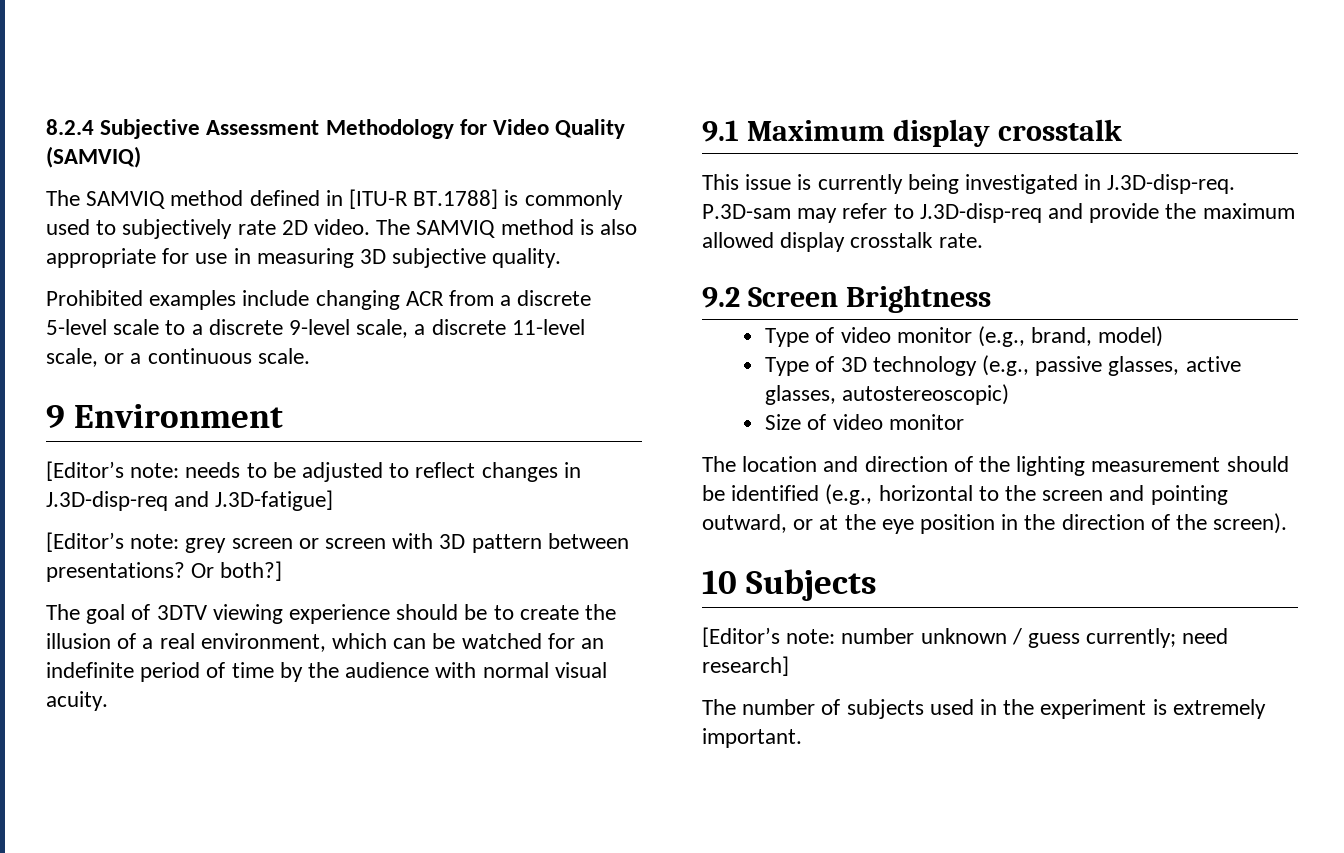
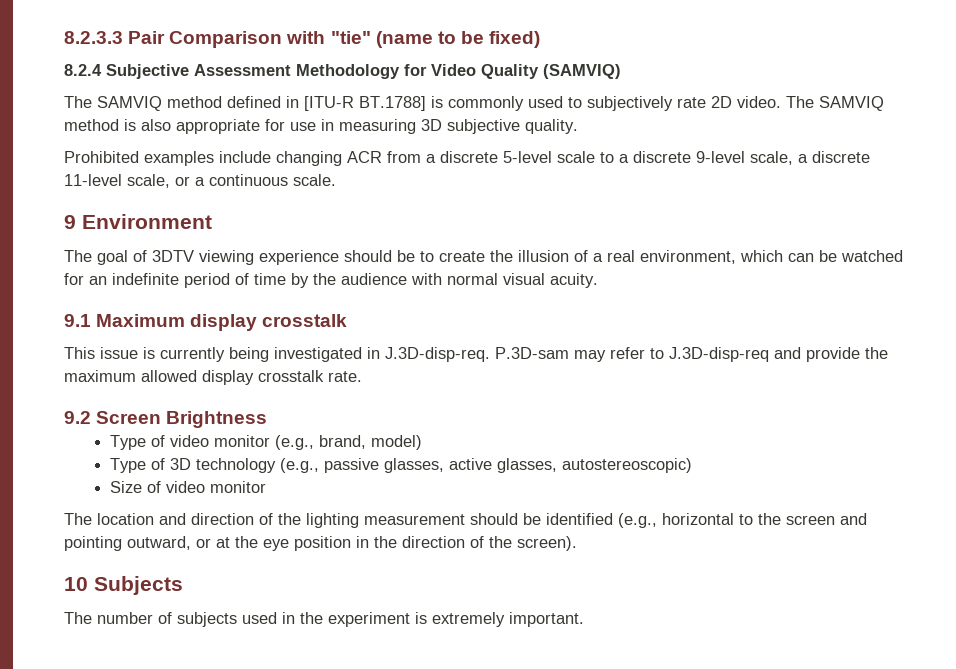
+ 8.2.3.3 Pair Comparison with "tie" (name to be fixed)
- [Editor’s note: needs to be adjusted to reflect changes in J.3D-disp-req and J.3D-fatigue]
- [Editor’s note: grey screen or screen with 3D pattern between presentations? Or both?]
- [Editor’s note: number unknown / guess currently; need research]

